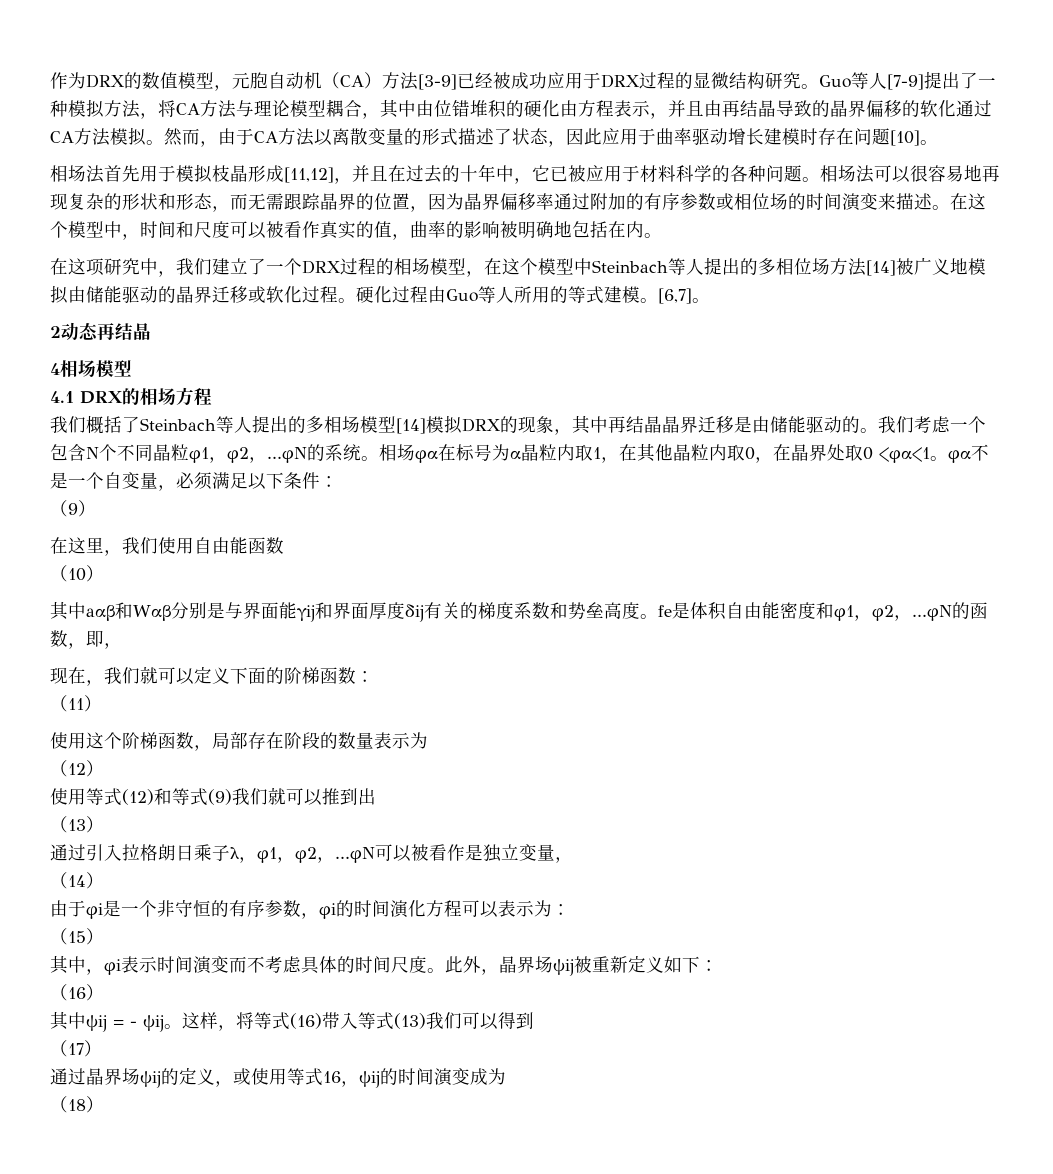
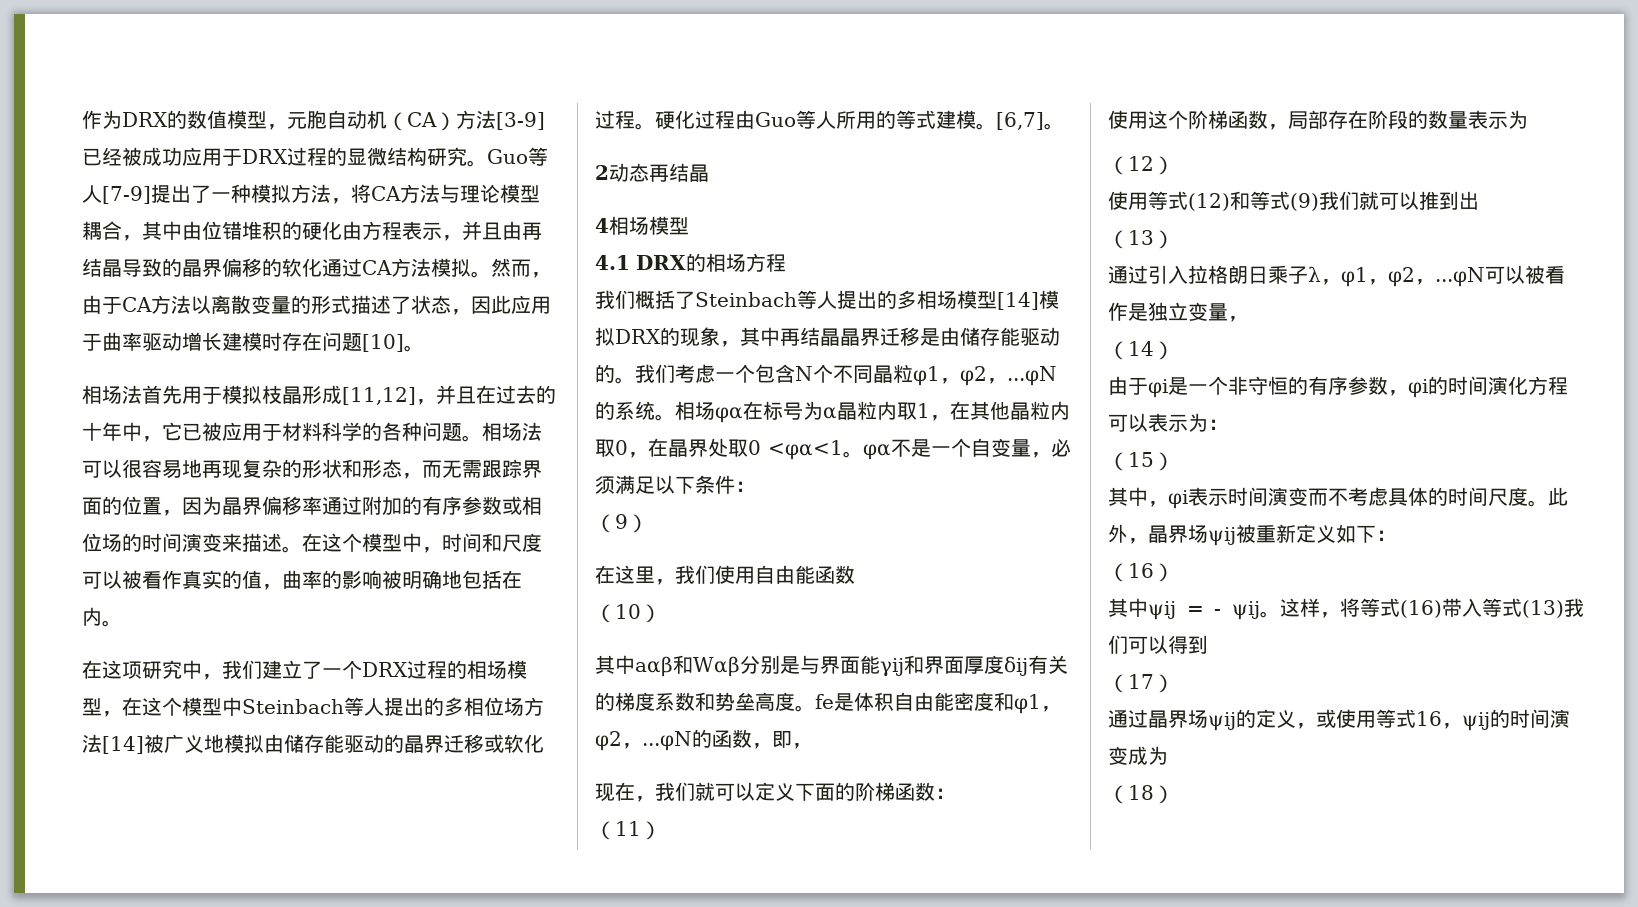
- 相场法可以很容易地再现复杂的形状和形态，而无需跟踪晶界的位置，因为晶界偏移率通过附加的有序参数或相位场的时间演变来描述。
+ 相场法可以很容易地再现复杂的形状和形态，而无需跟踪界面的位置，因为晶界偏移率通过附加的有序参数或相位场的时间演变来描述。
- 在这项研究中，我们建立了一个DRX过程的相场模型，在这个模型中Steinbach等人提出的多相位场方法[14]被广义地模拟由储能驱动的晶界迁移或软化过程。
+ 在这项研究中，我们建立了一个DRX过程的相场模型，在这个模型中Steinbach等人提出的多相位场方法[14]被广义地模拟由储存能驱动的晶界迁移或软化过程。
- 我们概括了Steinbach等人提出的多相场模型[14]模拟DRX的现象，其中再结晶晶界迁移是由储能驱动的。
+ 我们概括了Steinbach等人提出的多相场模型[14]模拟DRX的现象，其中再结晶晶界迁移是由储存能驱动的。

